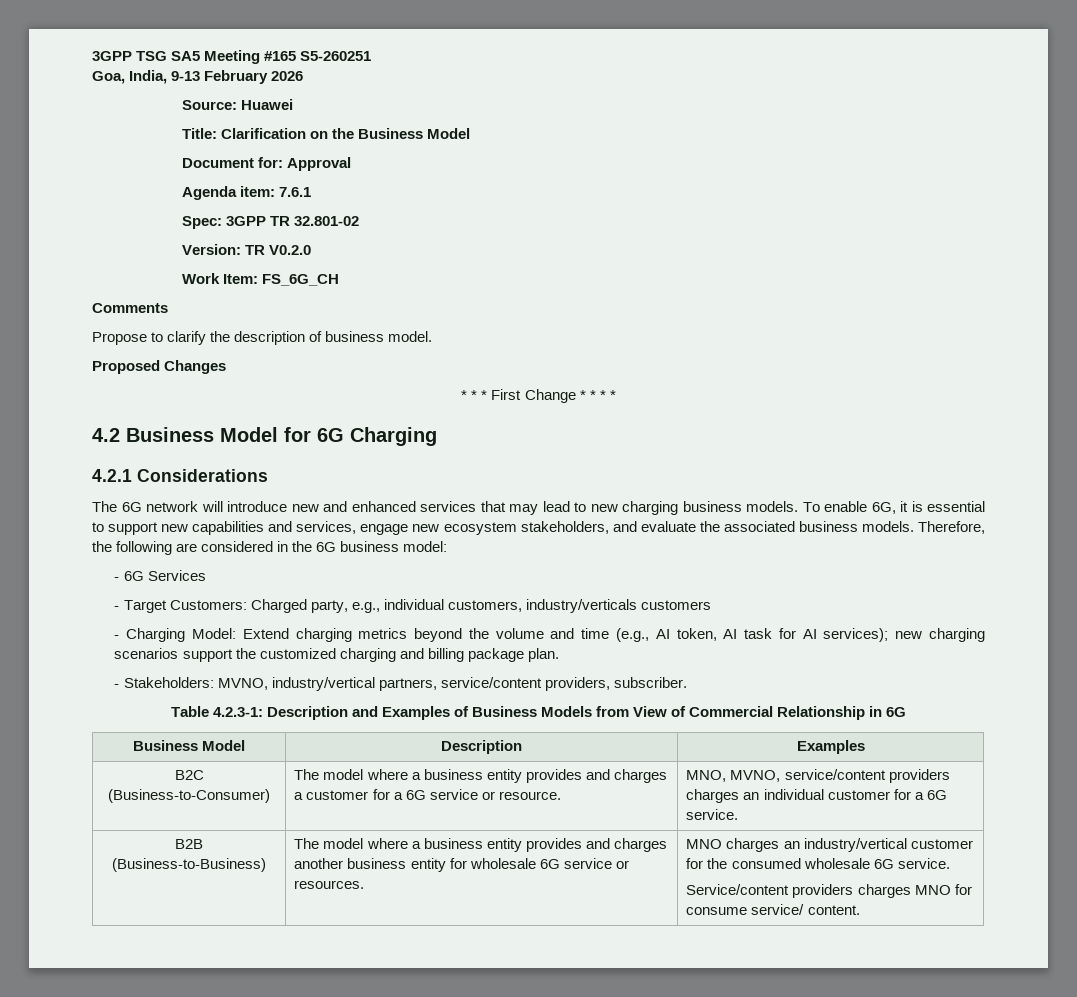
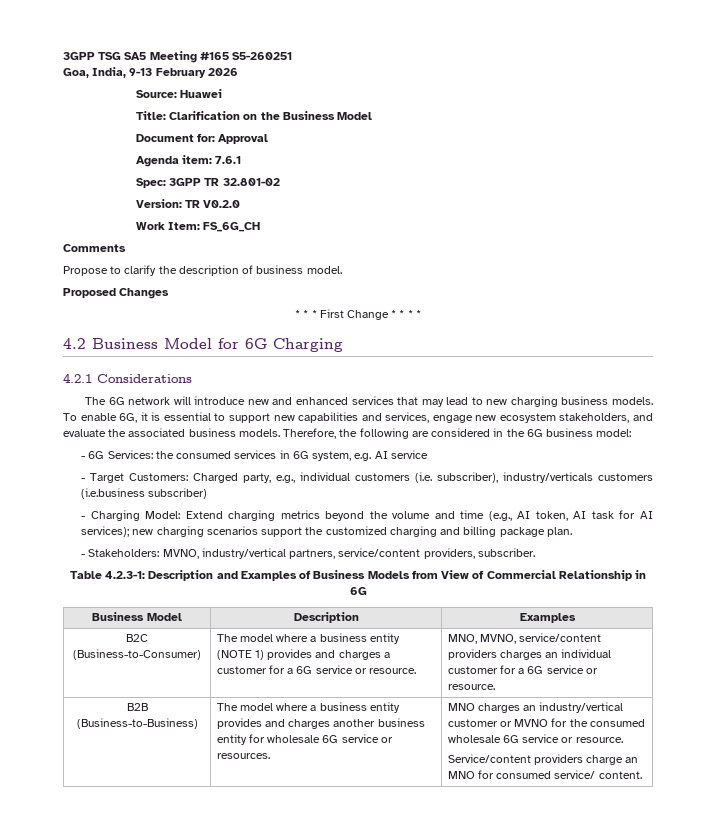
- - 6G Services
+ - 6G Services: the consumed services in 6G system, e.g. AI service
- - Target Customers: Charged party, e.g., individual customers, industry/verticals customers
+ - Target Customers: Charged party, e.g., individual customers (i.e. subscriber), industry/verticals customers (i.e.business subscriber)
- B2C (Business-to-Consumer) | The model where a business entity provides and charges a customer for a 6G service or resource. | MNO, MVNO, service/content providers charges an individual customer for a 6G service.
+ B2C (Business-to-Consumer) | The model where a business entity (NOTE 1) provides and charges a customer for a 6G service or resource. | MNO, MVNO, service/content providers charges an individual customer for a 6G service or resource.
- MNO charges an industry/vertical customer for the consumed wholesale 6G service.
+ MNO charges an industry/vertical customer or MVNO for the consumed wholesale 6G service or resource.
- Service/content providers charges MNO for consume service/ content.
+ Service/content providers charge an MNO for consumed service/ content.

